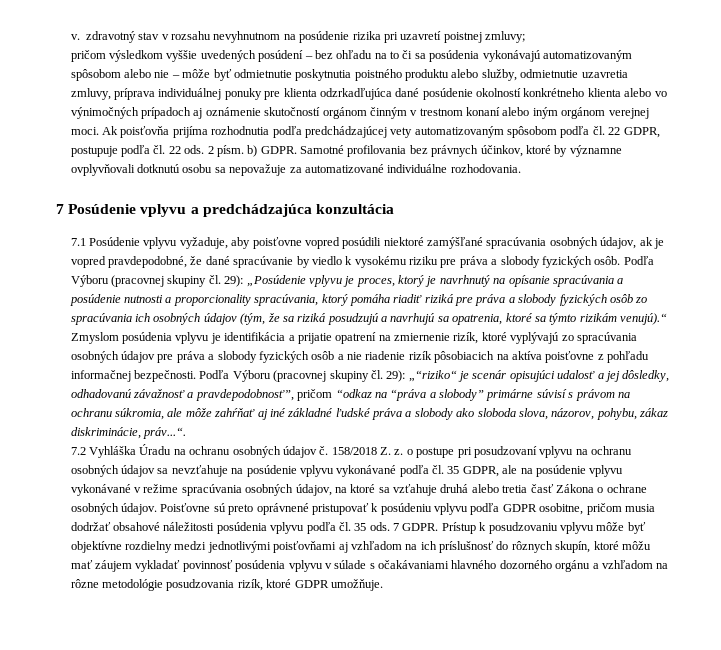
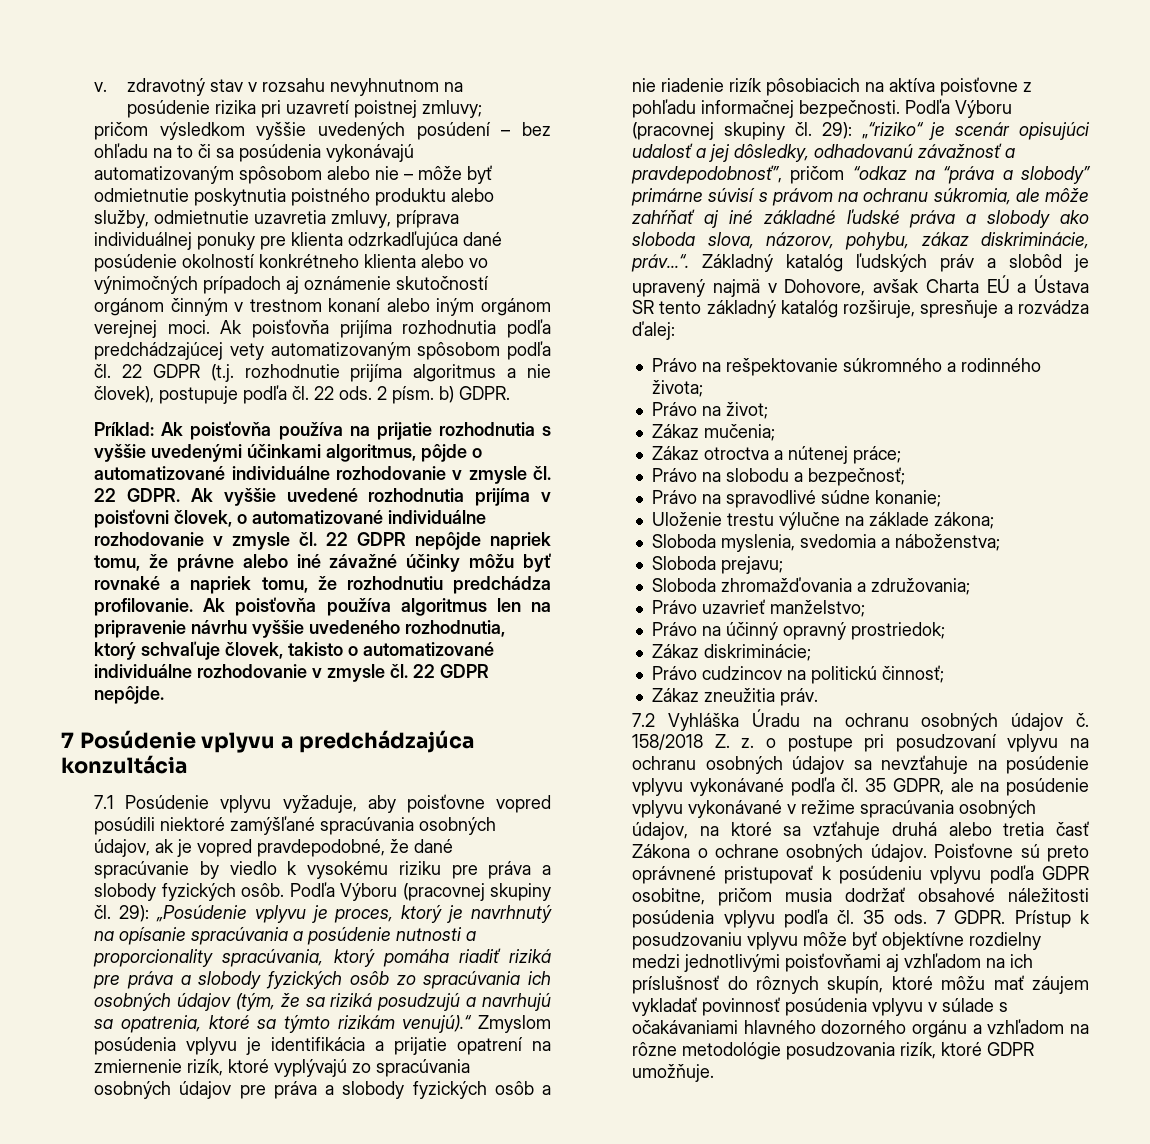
- Ak poisťovňa prijíma rozhodnutia podľa predchádzajúcej vety automatizovaným spôsobom podľa čl. 22 GDPR, postupuje podľa čl. 22 ods.
+ Ak poisťovňa prijíma rozhodnutia podľa predchádzajúcej vety automatizovaným spôsobom podľa čl. 22 GDPR (t.j. rozhodnutie prijíma algoritmus a nie človek), postupuje podľa čl. 22 ods.
- 2 písm. b) GDPR. Samotné profilovania bez právnych účinkov, ktoré by významne ovplyvňovali dotknutú osobu sa nepovažuje za automatizované individuálne rozhodovania.
+ 2 písm. b) GDPR.
+ Príklad: Ak poisťovňa používa na prijatie rozhodnutia s vyššie uvedenými účinkami algoritmus, pôjde o automatizované individuálne rozhodovanie v zmysle čl. 22 GDPR. Ak vyššie uvedené rozhodnutia prijíma v poisťovni človek, o automatizované individuálne rozhodovanie v zmysle čl. 22 GDPR nepôjde napriek tomu, že právne alebo iné závažné účinky môžu byť rovnaké a napriek tomu, že rozhodnutiu predchádza profilovanie. Ak poisťovňa používa algoritmus len na pripravenie návrhu vyššie uvedeného rozhodnutia, ktorý schvaľuje človek, takisto o automatizované individuálne rozhodovanie v zmysle čl. 22 GDPR nepôjde.
- Podľa Výboru (pracovnej skupiny čl. 29): „“riziko“ je scenár opisujúci udalosť a jej dôsledky, odhadovanú závažnosť a pravdepodobnosť”, pričom “odkaz na “práva a slobody” primárne súvisí s právom na ochranu súkromia, ale môže zahŕňať aj iné základné ľudské práva a slobody ako sloboda slova, názorov, pohybu, zákaz diskriminácie, práv...“.
+ Podľa Výboru (pracovnej skupiny čl. 29): „“riziko“ je scenár opisujúci udalosť a jej dôsledky, odhadovanú závažnosť a pravdepodobnosť”, pričom “odkaz na “práva a slobody” primárne súvisí s právom na ochranu súkromia, ale môže zahŕňať aj iné základné ľudské práva a slobody ako sloboda slova, názorov, pohybu, zákaz diskriminácie, práv...“. Základný katalóg ľudských práv a slobôd je upravený najmä v Dohovore, avšak Charta EÚ a Ústava SR tento základný katalóg rozširuje, spresňuje a rozvádza ďalej:
+ Právo na rešpektovanie súkromného a rodinného života;
+ Právo na život;
+ Zákaz mučenia;
+ Zákaz otroctva a nútenej práce;
+ Právo na slobodu a bezpečnosť;
+ Právo na spravodlivé súdne konanie;
+ Uloženie trestu výlučne na základe zákona;
+ Sloboda myslenia, svedomia a náboženstva;
+ Sloboda prejavu;
+ Sloboda zhromažďovania a združovania;
+ Právo uzavrieť manželstvo;
+ Právo na účinný opravný prostriedok;
+ Zákaz diskriminácie;
+ Právo cudzincov na politickú činnosť;
+ Zákaz zneužitia práv.

